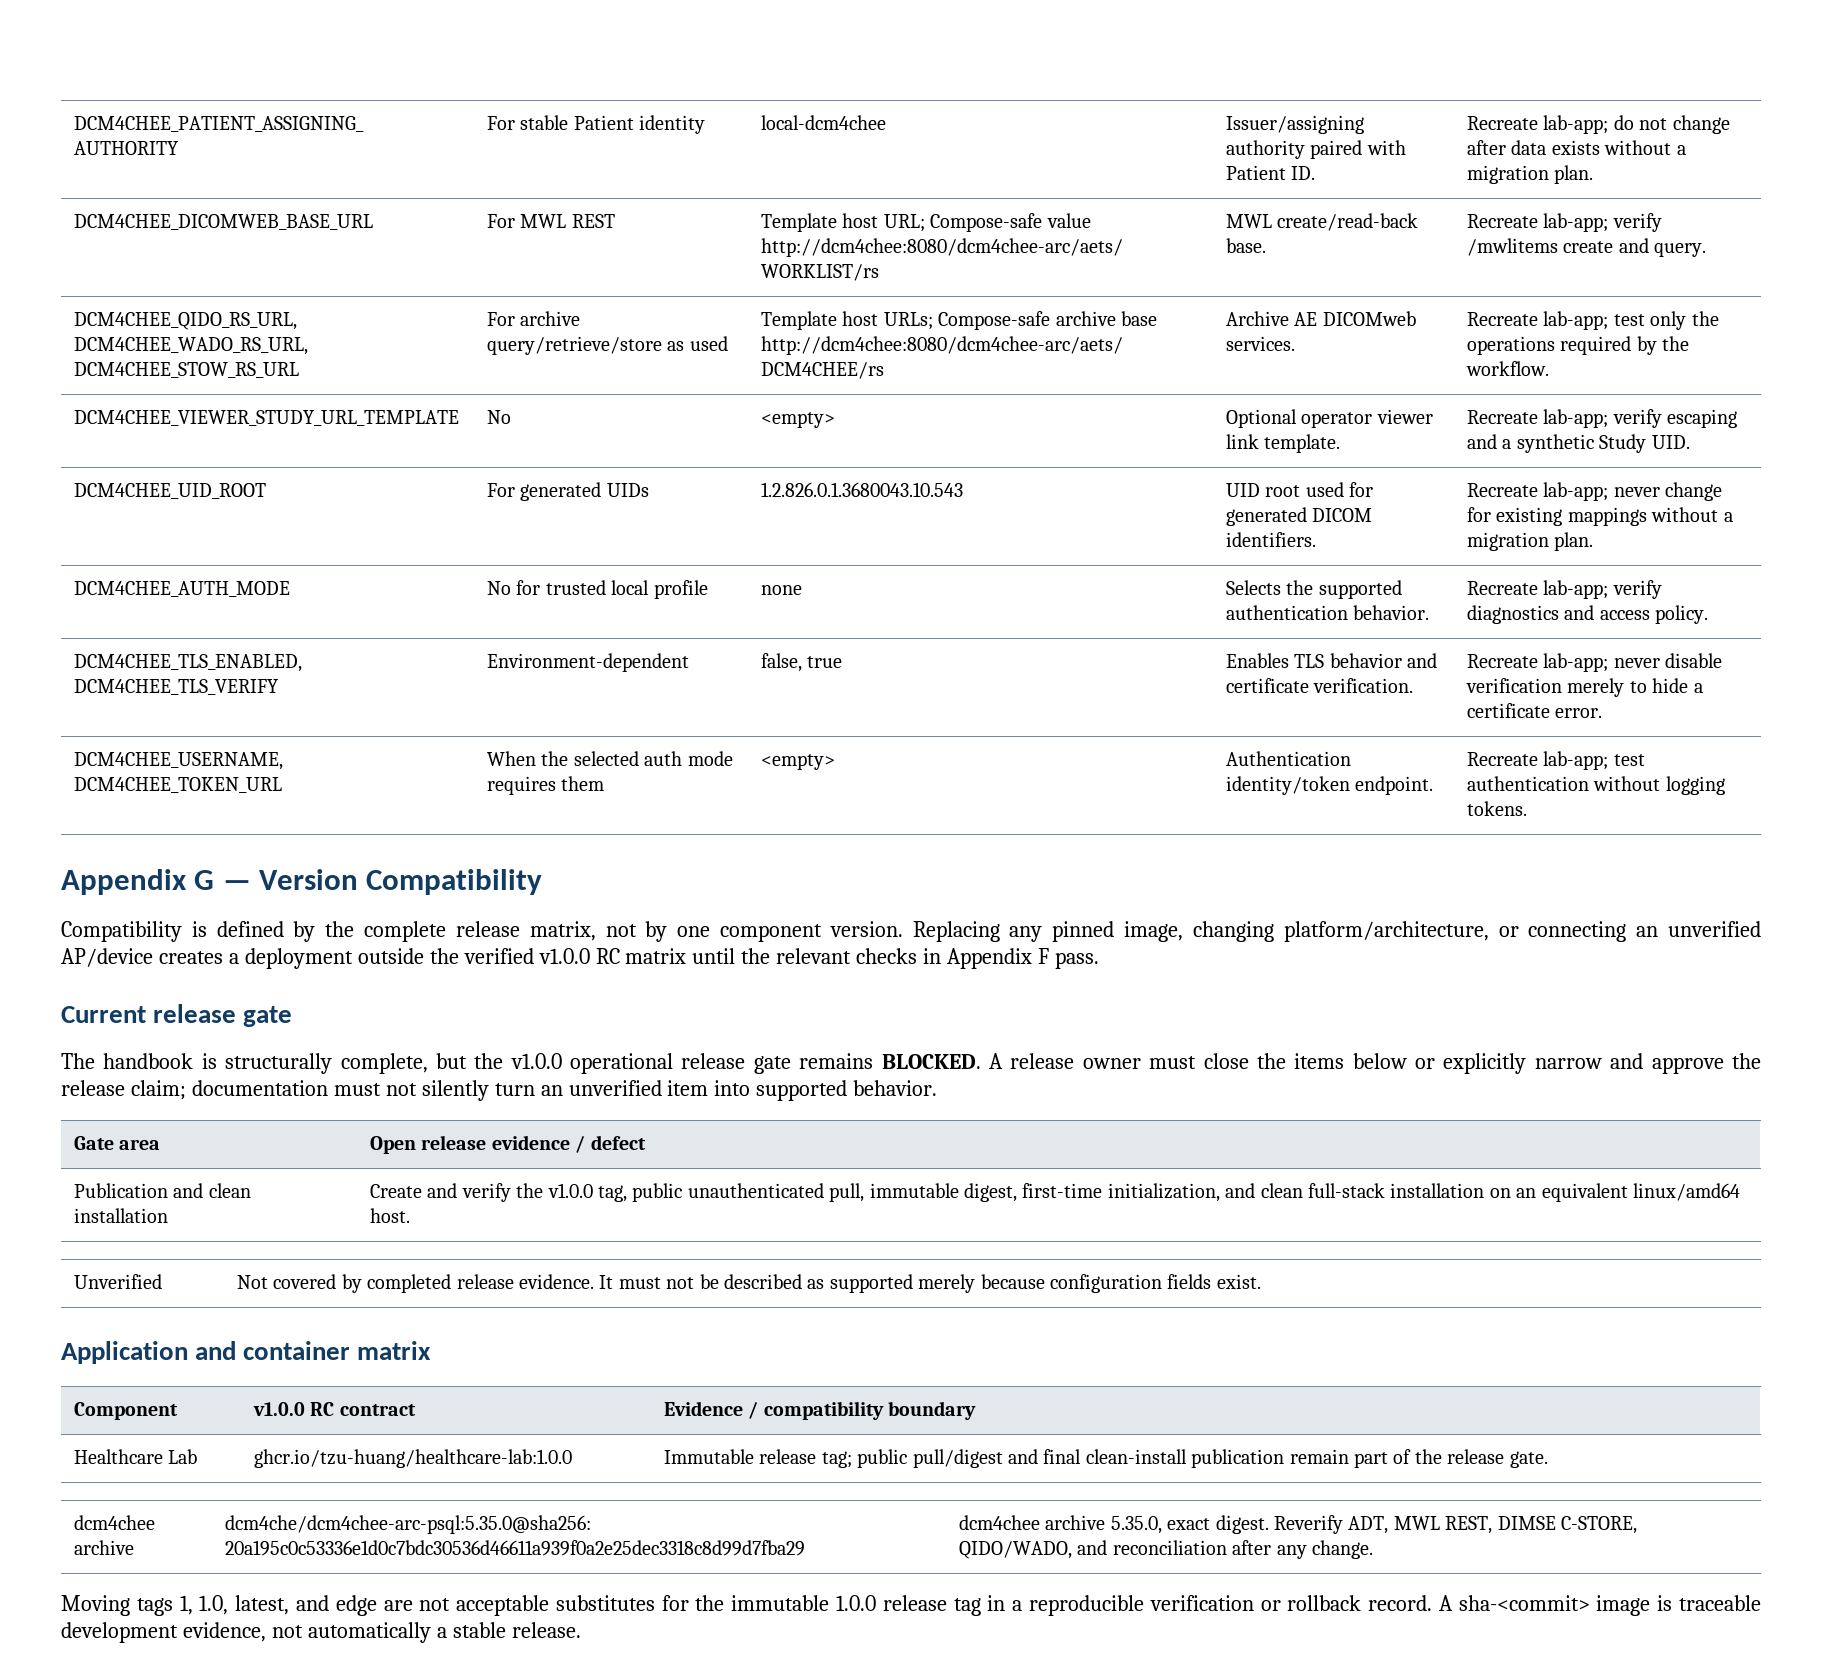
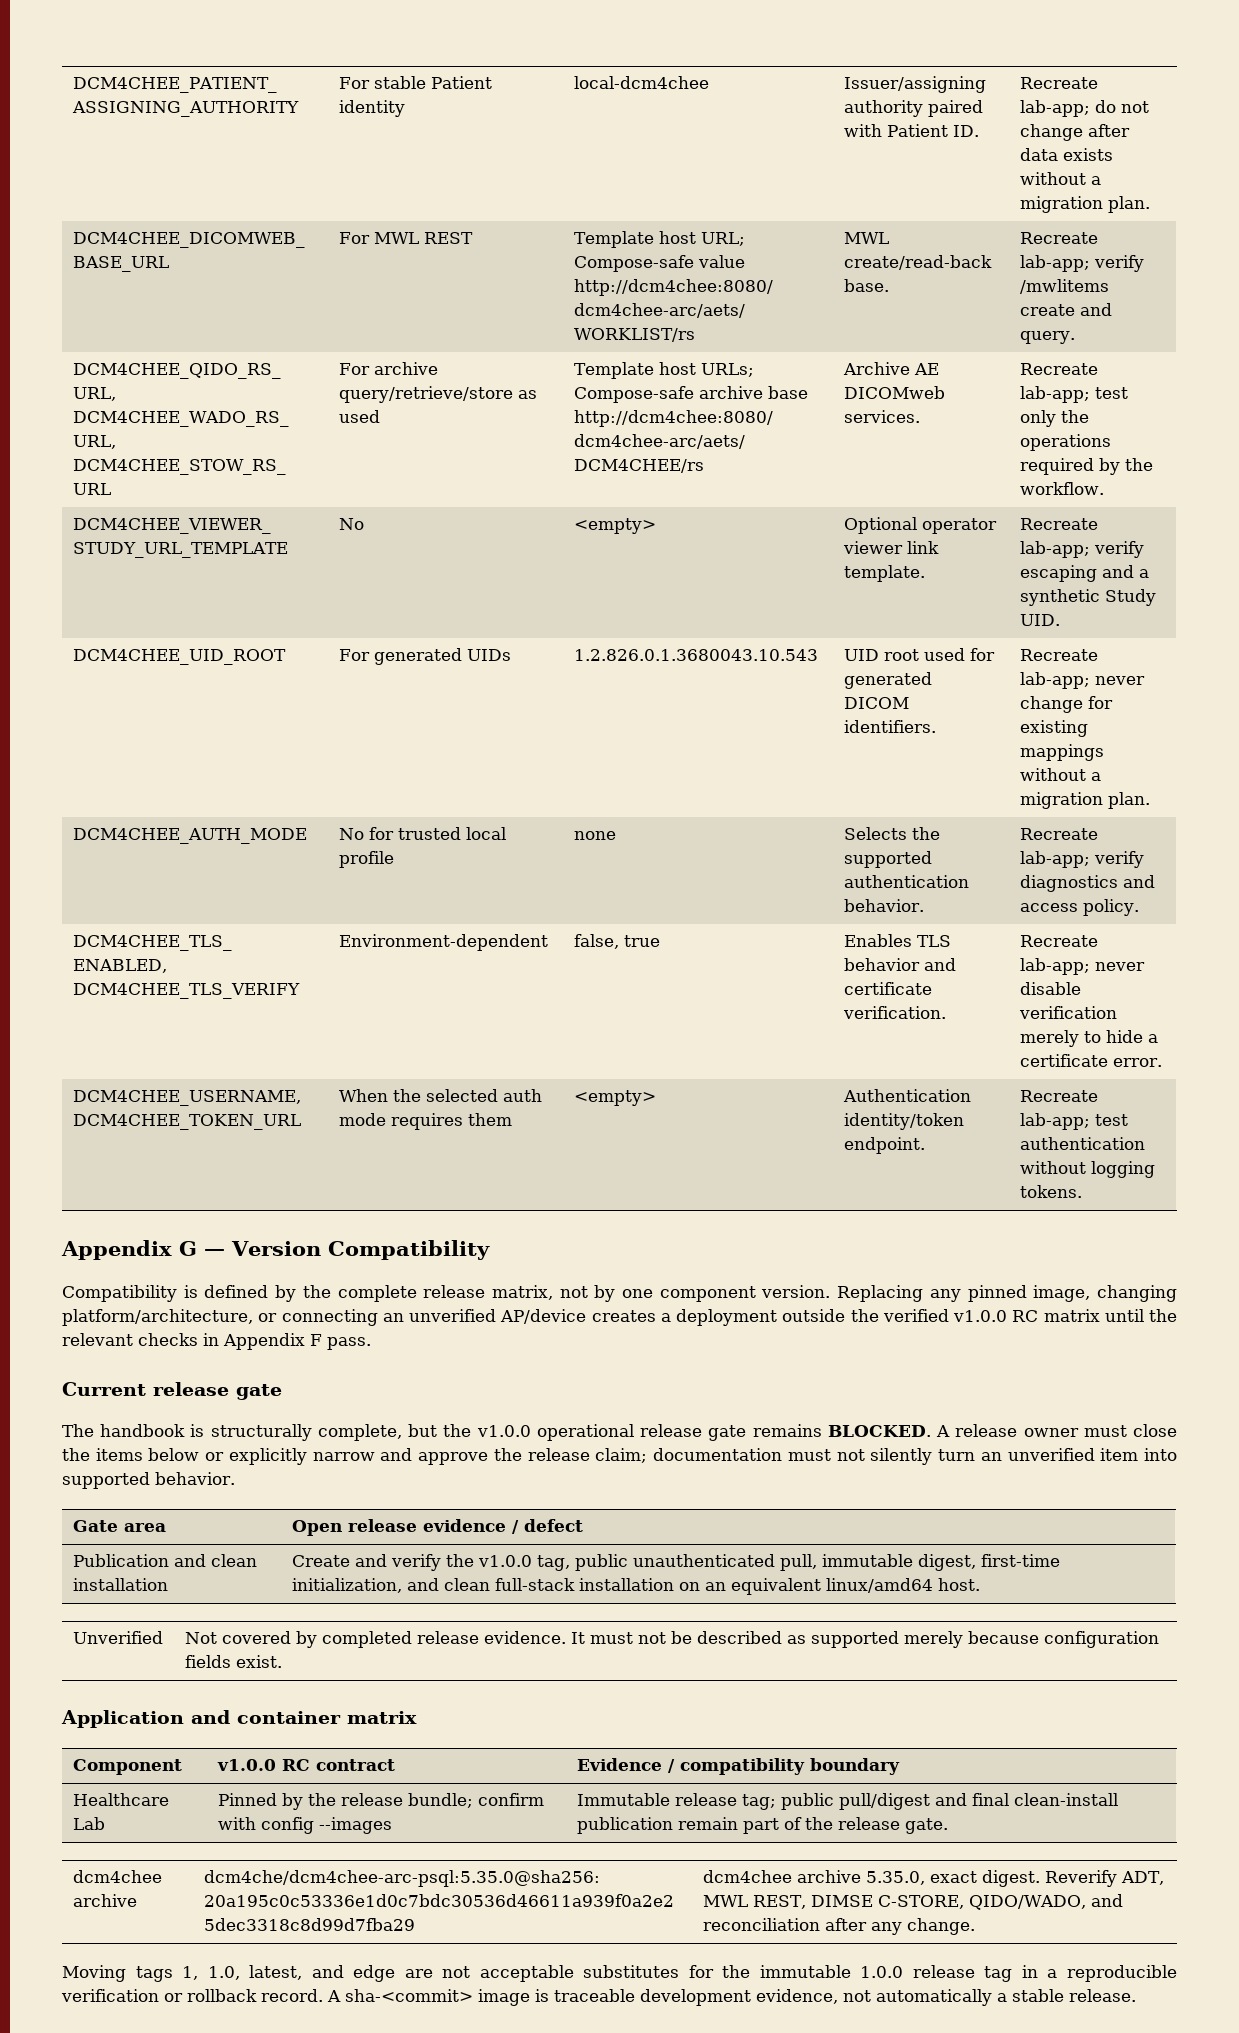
- Healthcare Lab | ghcr.io/tzu-huang/healthcare-lab:1.0.0 | Immutable release tag; public pull/digest and final clean-install publication remain part of the release gate.
+ Healthcare Lab | Pinned by the release bundle; confirm with config --images | Immutable release tag; public pull/digest and final clean-install publication remain part of the release gate.

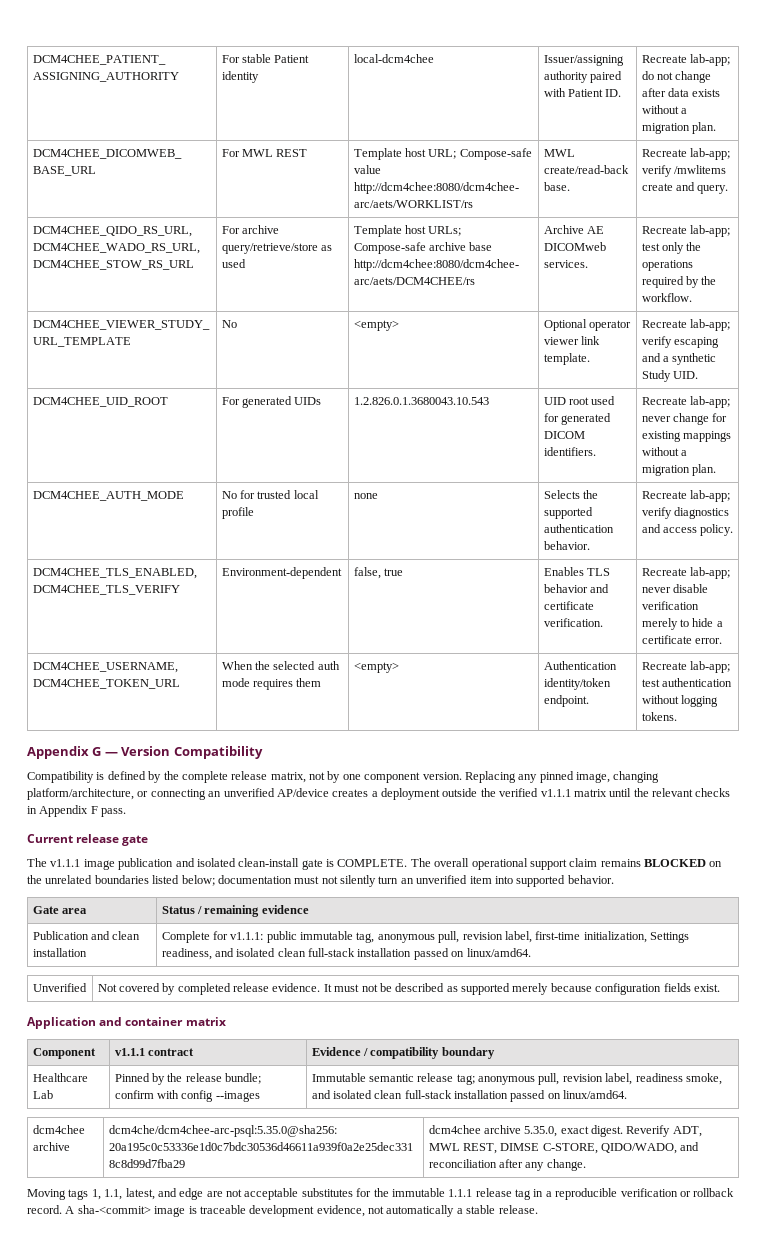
- Replacing any pinned image, changing platform/architecture, or connecting an unverified AP/device creates a deployment outside the verified v1.0.0 RC matrix until the relevant checks in Appendix F pass.
+ Replacing any pinned image, changing platform/architecture, or connecting an unverified AP/device creates a deployment outside the verified v1.1.1 matrix until the relevant checks in Appendix F pass.
- The handbook is structurally complete, but the v1.0.0 operational release gate remains BLOCKED. A release owner must close the items below or explicitly narrow and approve the release claim; documentation must not silently turn an unverified item into supported behavior.
+ The v1.1.1 image publication and isolated clean-install gate is COMPLETE. The overall operational support claim remains BLOCKED on the unrelated boundaries listed below; documentation must not silently turn an unverified item into supported behavior.
- Gate area | Open release evidence / defect
+ Gate area | Status / remaining evidence
- Publication and clean installation | Create and verify the v1.0.0 tag, public unauthenticated pull, immutable digest, first-time initialization, and clean full-stack installation on an equivalent linux/amd64 host.
+ Publication and clean installation | Complete for v1.1.1: public immutable tag, anonymous pull, revision label, first-time initialization, Settings readiness, and isolated clean full-stack installation passed on linux/amd64.
- Component | v1.0.0 RC contract | Evidence / compatibility boundary
+ Component | v1.1.1 contract | Evidence / compatibility boundary
- Healthcare Lab | Pinned by the release bundle; confirm with config --images | Immutable release tag; public pull/digest and final clean-install publication remain part of the release gate.
+ Healthcare Lab | Pinned by the release bundle; confirm with config --images | Immutable semantic release tag; anonymous pull, revision label, readiness smoke, and isolated clean full-stack installation passed on linux/amd64.
- Moving tags 1, 1.0, latest, and edge are not acceptable substitutes for the immutable 1.0.0 release tag in a reproducible verification or rollback record.
+ Moving tags 1, 1.1, latest, and edge are not acceptable substitutes for the immutable 1.1.1 release tag in a reproducible verification or rollback record.

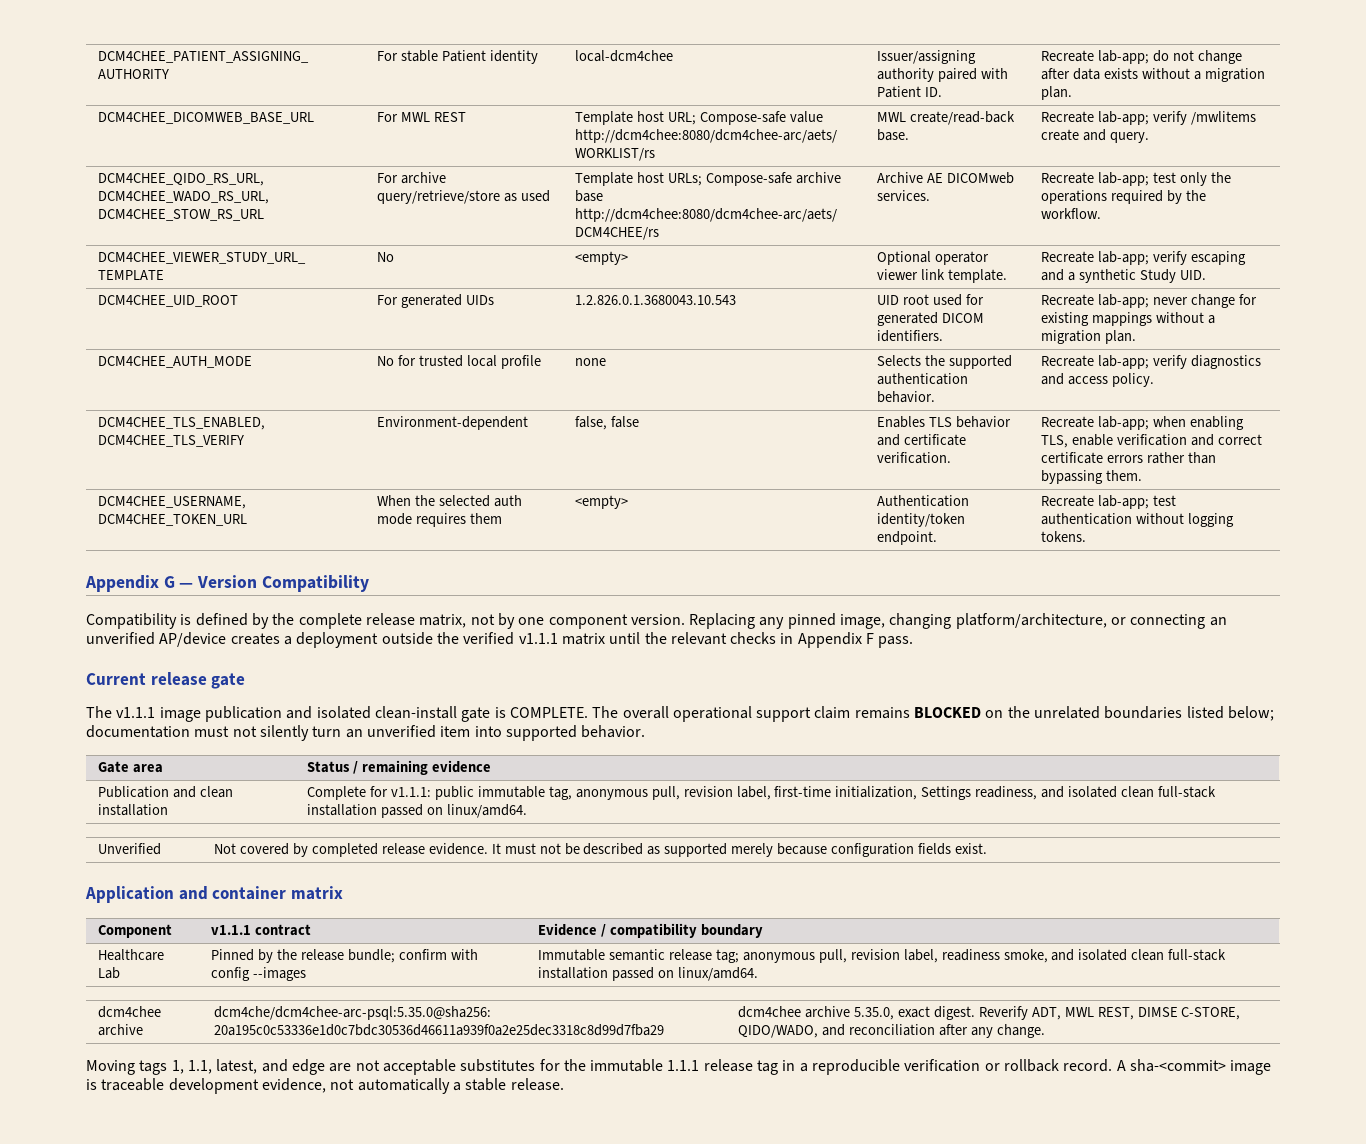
- DCM4CHEE_TLS_ENABLED, DCM4CHEE_TLS_VERIFY | Environment-dependent | false, true | Enables TLS behavior and certificate verification. | Recreate lab-app; never disable verification merely to hide a certificate error.
+ DCM4CHEE_TLS_ENABLED, DCM4CHEE_TLS_VERIFY | Environment-dependent | false, false | Enables TLS behavior and certificate verification. | Recreate lab-app; when enabling TLS, enable verification and correct certificate errors rather than bypassing them.

